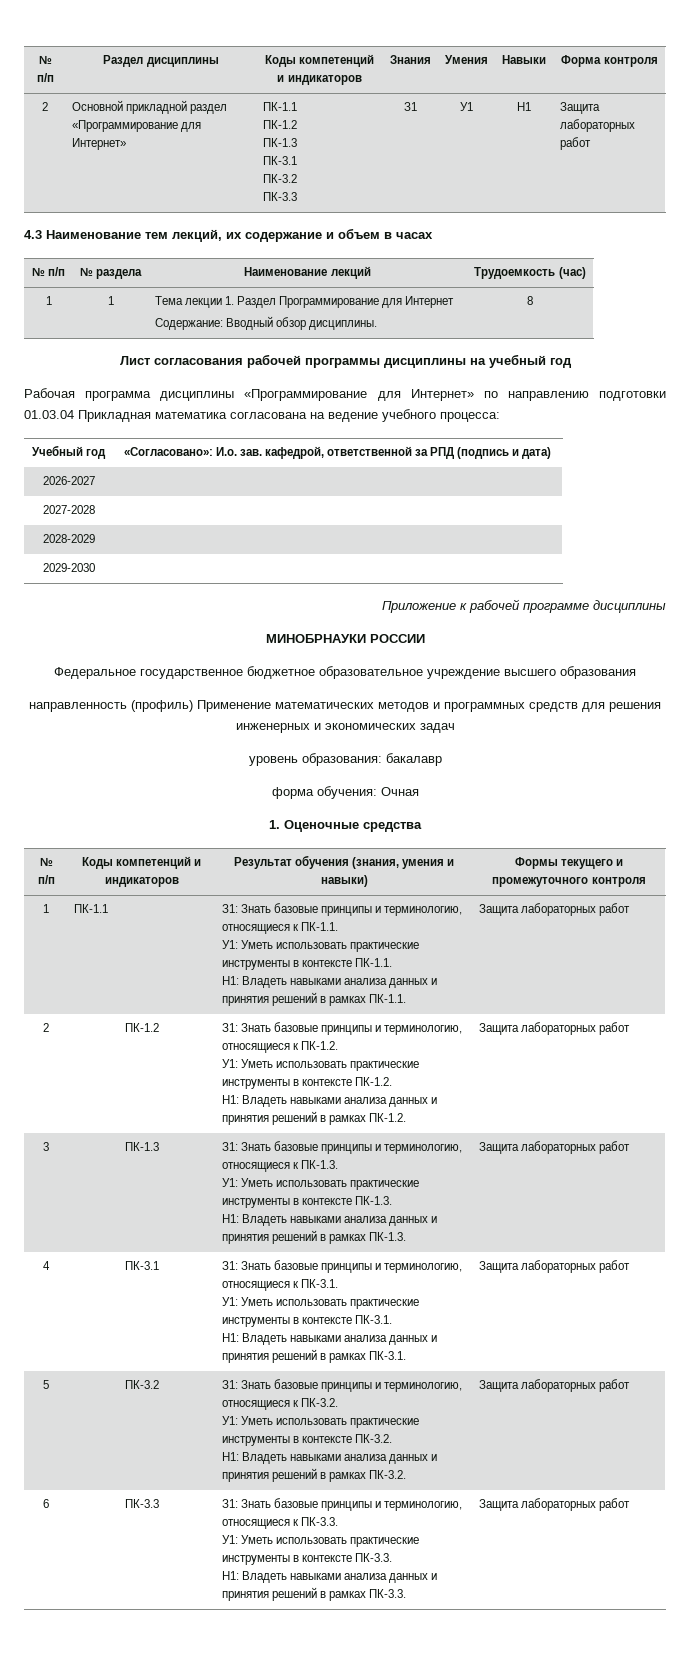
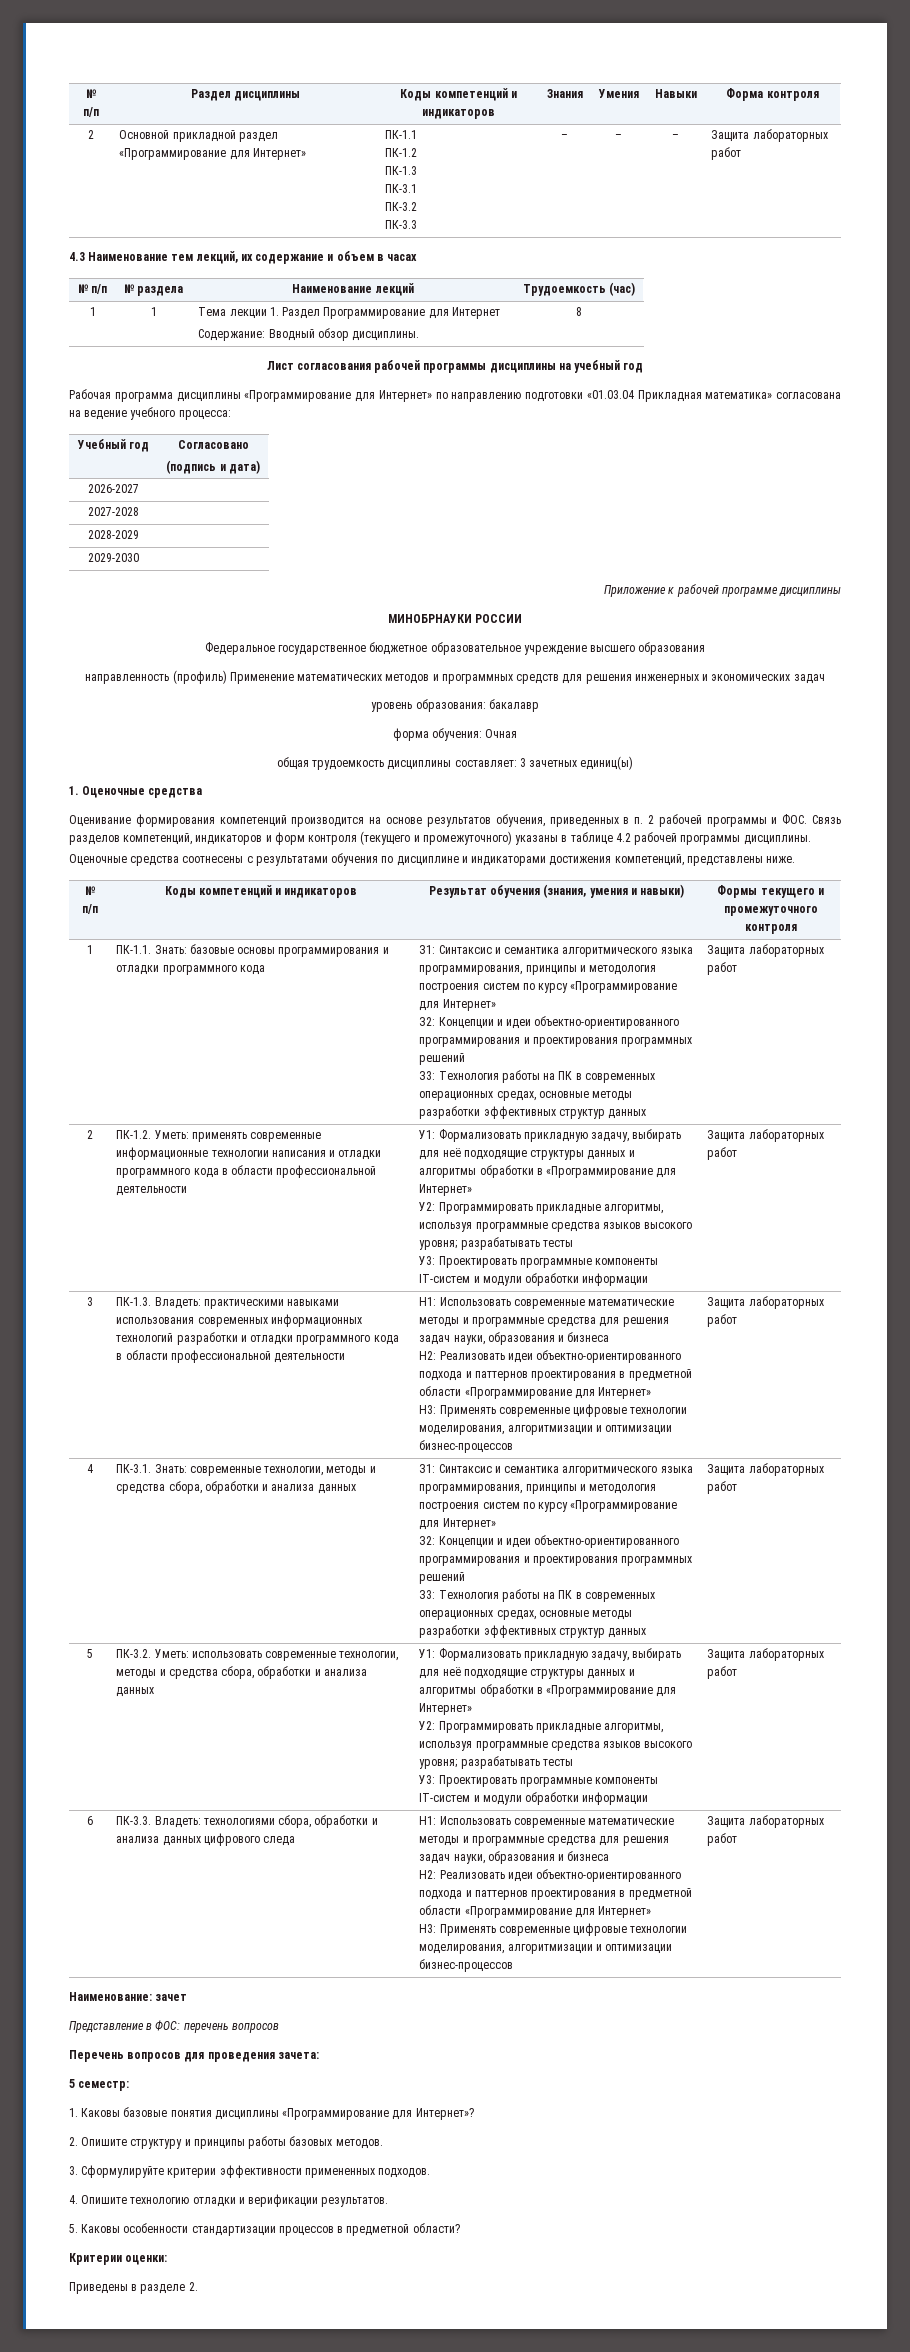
  2 | Основной прикладной раздел «Программирование для Интернет» | ПК-1.1
  ПК-1.2
  ПК-1.3
  ПК-3.1
  ПК-3.2
- ПК-3.3 | З1 | У1 | Н1 | Защита лабораторных работ
+ ПК-3.3 | – | – | – | Защита лабораторных работ
- Рабочая программа дисциплины «Программирование для Интернет» по направлению подготовки 01.03.04 Прикладная математика согласована на ведение учебного процесса:
+ Рабочая программа дисциплины «Программирование для Интернет» по направлению подготовки «01.03.04 Прикладная математика» согласована на ведение учебного процесса:
- Учебный год | «Согласовано»: И.о. зав. кафедрой, ответственной за РПД (подпись и дата)
+ Учебный год | Согласовано
+ (подпись и дата)
+ общая трудоемкость дисциплины составляет: 3 зачетных единиц(ы)
  1. Оценочные средства
+ Оценивание формирования компетенций производится на основе результатов обучения, приведенных в п. 2 рабочей программы и ФОС. Связь разделов компетенций, индикаторов и форм контроля (текущего и промежуточного) указаны в таблице 4.2 рабочей программы дисциплины.
+ Оценочные средства соотнесены с результатами обучения по дисциплине и индикаторами достижения компетенций, представлены ниже.
- ПК-1.1 | З1: Знать базовые принципы и терминологию, относящиеся к ПК-1.1.
- У1: Уметь использовать практические инструменты в контексте ПК-1.1.
- Н1: Владеть навыками анализа данных и принятия решений в рамках ПК-1.1. | Защита лабораторных работ
- 2 | ПК-1.2 | З1: Знать базовые принципы и терминологию, относящиеся к ПК-1.2.
- У1: Уметь использовать практические инструменты в контексте ПК-1.2.
- Н1: Владеть навыками анализа данных и принятия решений в рамках ПК-1.2. | Защита лабораторных работ
- 3 | ПК-1.3 | З1: Знать базовые принципы и терминологию, относящиеся к ПК-1.3.
- У1: Уметь использовать практические инструменты в контексте ПК-1.3.
- Н1: Владеть навыками анализа данных и принятия решений в рамках ПК-1.3. | Защита лабораторных работ
- 4 | ПК-3.1 | З1: Знать базовые принципы и терминологию, относящиеся к ПК-3.1.
- У1: Уметь использовать практические инструменты в контексте ПК-3.1.
- Н1: Владеть навыками анализа данных и принятия решений в рамках ПК-3.1. | Защита лабораторных работ
- 5 | ПК-3.2 | З1: Знать базовые принципы и терминологию, относящиеся к ПК-3.2.
- У1: Уметь использовать практические инструменты в контексте ПК-3.2.
- Н1: Владеть навыками анализа данных и принятия решений в рамках ПК-3.2. | Защита лабораторных работ
- 6 | ПК-3.3 | З1: Знать базовые принципы и терминологию, относящиеся к ПК-3.3.
- У1: Уметь использовать практические инструменты в контексте ПК-3.3.
- Н1: Владеть навыками анализа данных и принятия решений в рамках ПК-3.3. | Защита лабораторных работ
+ ПК-1.1. Знать: базовые основы программирования и отладки программного кода | З1: Синтаксис и семантика алгоритмического языка программирования, принципы и методология построения систем по курсу «Программирование для Интернет»
+ З2: Концепции и идеи объектно-ориентированного программирования и проектирования программных решений
+ З3: Технология работы на ПК в современных операционных средах, основные методы разработки эффективных структур данных | Защита лабораторных работ
+ 2 | ПК-1.2. Уметь: применять современные информационные технологии написания и отладки программного кода в области профессиональной деятельности | У1: Формализовать прикладную задачу, выбирать для неё подходящие структуры данных и алгоритмы обработки в «Программирование для Интернет»
+ У2: Программировать прикладные алгоритмы, используя программные средства языков высокого уровня; разрабатывать тесты
+ У3: Проектировать программные компоненты IT-систем и модули обработки информации | Защита лабораторных работ
+ 3 | ПК-1.3. Владеть: практическими навыками использования современных информационных технологий разработки и отладки программного кода в области профессиональной деятельности | Н1: Использовать современные математические методы и программные средства для решения задач науки, образования и бизнеса
+ Н2: Реализовать идеи объектно-ориентированного подхода и паттернов проектирования в предметной области «Программирование для Интернет»
+ Н3: Применять современные цифровые технологии моделирования, алгоритмизации и оптимизации бизнес-процессов | Защита лабораторных работ
+ 4 | ПК-3.1. Знать: современные технологии, методы и средства сбора, обработки и анализа данных | З1: Синтаксис и семантика алгоритмического языка программирования, принципы и методология построения систем по курсу «Программирование для Интернет»
+ З2: Концепции и идеи объектно-ориентированного программирования и проектирования программных решений
+ З3: Технология работы на ПК в современных операционных средах, основные методы разработки эффективных структур данных | Защита лабораторных работ
+ 5 | ПК-3.2. Уметь: использовать современные технологии, методы и средства сбора, обработки и анализа данных | У1: Формализовать прикладную задачу, выбирать для неё подходящие структуры данных и алгоритмы обработки в «Программирование для Интернет»
+ У2: Программировать прикладные алгоритмы, используя программные средства языков высокого уровня; разрабатывать тесты
+ У3: Проектировать программные компоненты IT-систем и модули обработки информации | Защита лабораторных работ
+ 6 | ПК-3.3. Владеть: технологиями сбора, обработки и анализа данных цифрового следа | Н1: Использовать современные математические методы и программные средства для решения задач науки, образования и бизнеса
+ Н2: Реализовать идеи объектно-ориентированного подхода и паттернов проектирования в предметной области «Программирование для Интернет»
+ Н3: Применять современные цифровые технологии моделирования, алгоритмизации и оптимизации бизнес-процессов | Защита лабораторных работ
+ Наименование: зачет
+ Представление в ФОС: перечень вопросов
+ Перечень вопросов для проведения зачета:
+ 5 семестр:
+ 1. Каковы базовые понятия дисциплины «Программирование для Интернет»?
+ 2. Опишите структуру и принципы работы базовых методов.
+ 3. Сформулируйте критерии эффективности примененных подходов.
+ 4. Опишите технологию отладки и верификации результатов.
+ 5. Каковы особенности стандартизации процессов в предметной области?
+ Критерии оценки:
+ Приведены в разделе 2.

